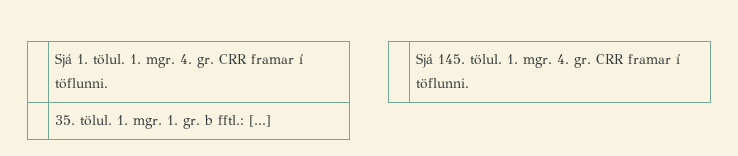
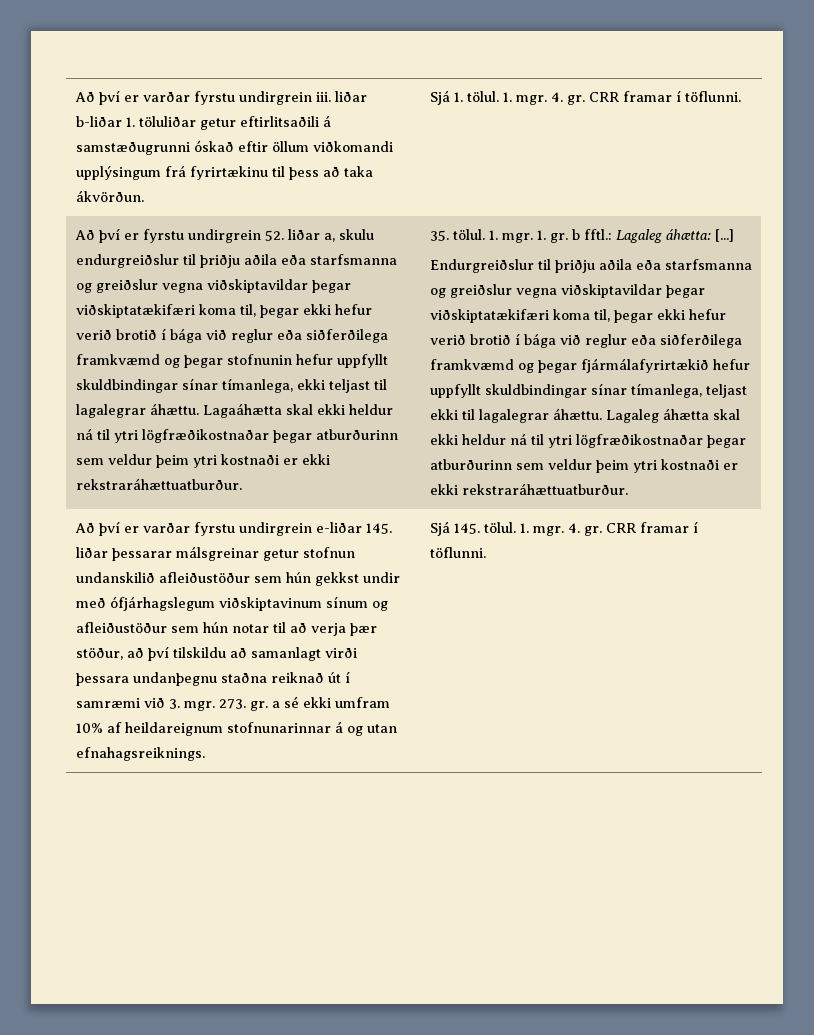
- | Sjá 1. tölul. 1. mgr. 4. gr. CRR framar í töflunni.
+ Að því er varðar fyrstu undirgrein iii. liðar b-liðar 1. töluliðar getur eftirlitsaðili á samstæðugrunni óskað eftir öllum viðkomandi upplýsingum frá fyrirtækinu til þess að taka ákvörðun. | Sjá 1. tölul. 1. mgr. 4. gr. CRR framar í töflunni.
+ Að því er fyrstu undirgrein 52. liðar a, skulu endurgreiðslur til þriðju aðila eða starfsmanna og greiðslur vegna viðskiptavildar þegar viðskiptatækifæri koma til, þegar ekki hefur verið brotið í bága við reglur eða siðferðilega framkvæmd og þegar stofnunin hefur uppfyllt skuldbindingar sínar tímanlega, ekki teljast til lagalegrar áhættu. Lagaáhætta skal ekki heldur ná til ytri lögfræðikostnaðar þegar atburðurinn sem veldur þeim ytri kostnaði er ekki rekstraráhættuatburður.
- 1. gr. b fftl.: [...]
+ 1. gr. b fftl.: Lagaleg áhætta: [...]
+ Endurgreiðslur til þriðju aðila eða starfsmanna og greiðslur vegna viðskiptavildar þegar viðskiptatækifæri koma til, þegar ekki hefur verið brotið í bága við reglur eða siðferðilega framkvæmd og þegar fjármálafyrirtækið hefur uppfyllt skuldbindingar sínar tímanlega, teljast ekki til lagalegrar áhættu. Lagaleg áhætta skal ekki heldur ná til ytri lögfræðikostnaðar þegar atburðurinn sem veldur þeim ytri kostnaði er ekki rekstraráhættuatburður.
+ Að því er varðar fyrstu undirgrein e-liðar 145. liðar þessarar málsgreinar getur stofnun undanskilið afleiðustöður sem hún gekkst undir með ófjárhagslegum viðskiptavinum sínum og afleiðustöður sem hún notar til að verja þær stöður, að því tilskildu að samanlagt virði þessara undanþegnu staðna reiknað út í samræmi við 3. mgr. 273. gr. a sé ekki umfram 10% af heildareignum stofnunarinnar á og utan efnahagsreiknings.

